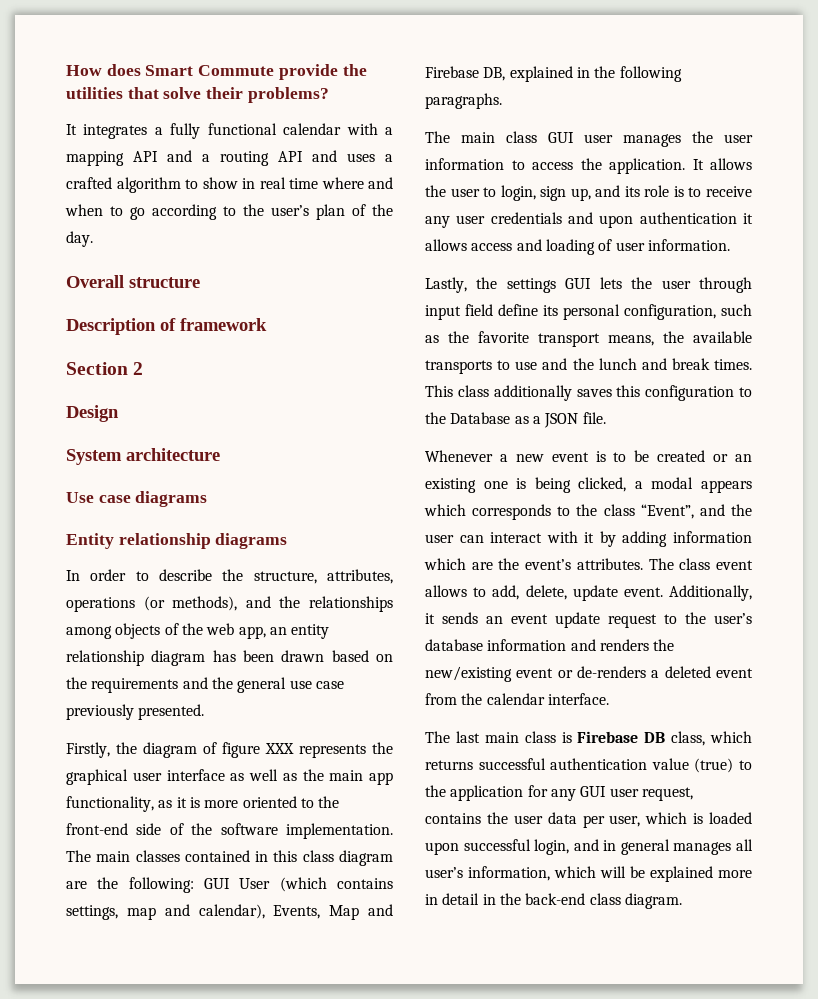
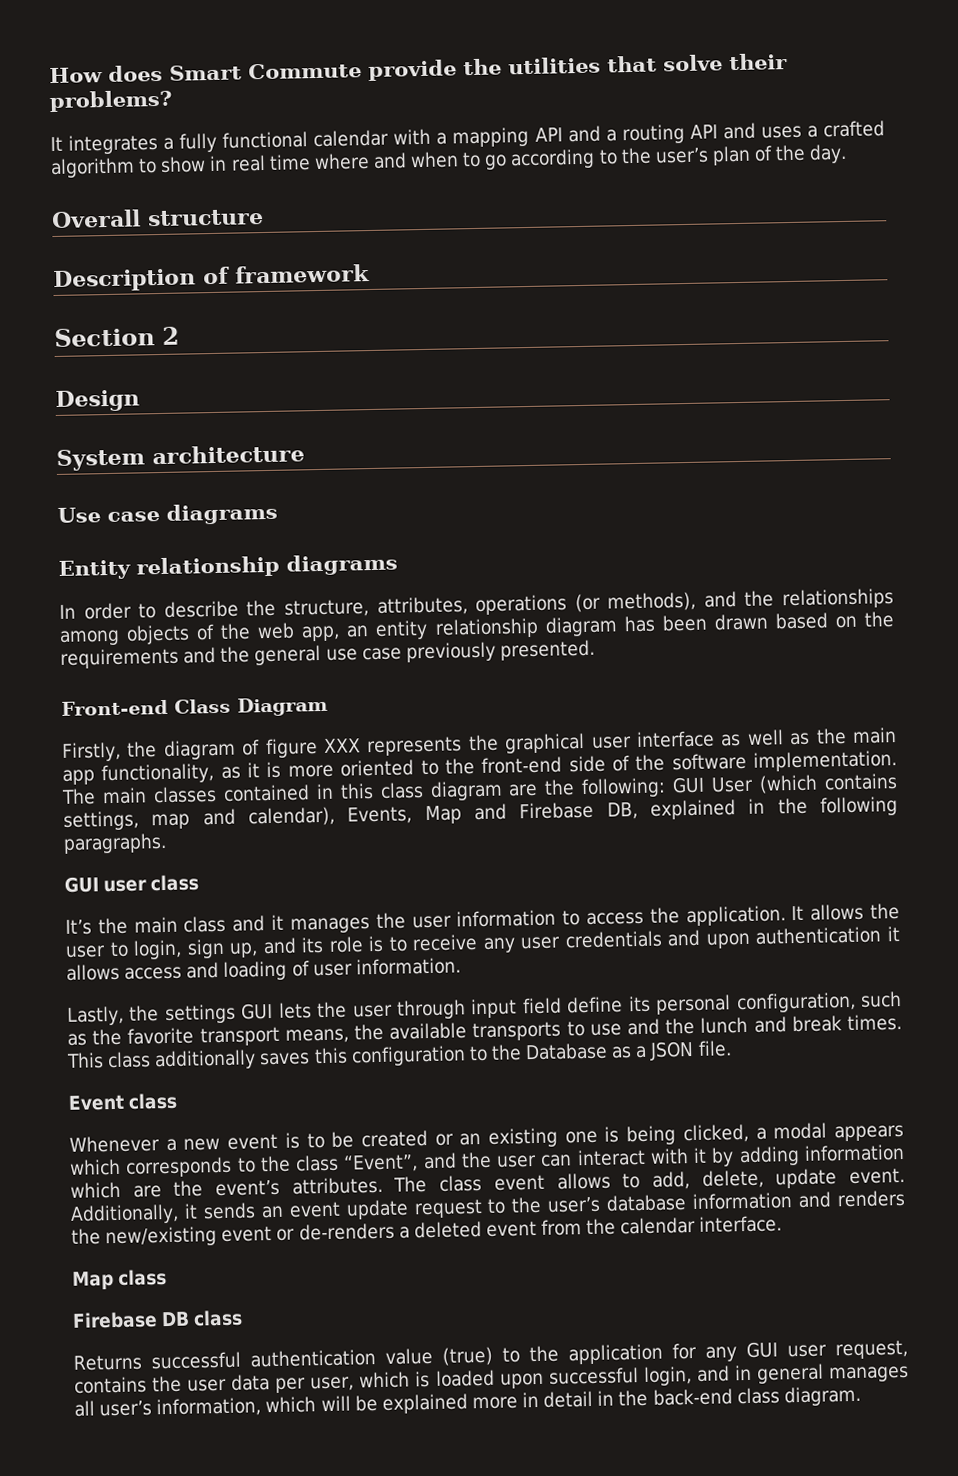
+ Front-end Class Diagram
- The main class GUI user manages the user information to access the application.
+ GUI user class
+ It’s the main class and it manages the user information to access the application.
+ Event class
- The last main class is Firebase DB class, which returns successful authentication value (true) to the application for any GUI user request, contains the user data per user, which is loaded upon successful login, and in general manages all user’s information, which will be explained more in detail in the back-end class diagram.
+ Map class
+ Firebase DB class
+ Returns successful authentication value (true) to the application for any GUI user request, contains the user data per user, which is loaded upon successful login, and in general manages all user’s information, which will be explained more in detail in the back-end class diagram.

